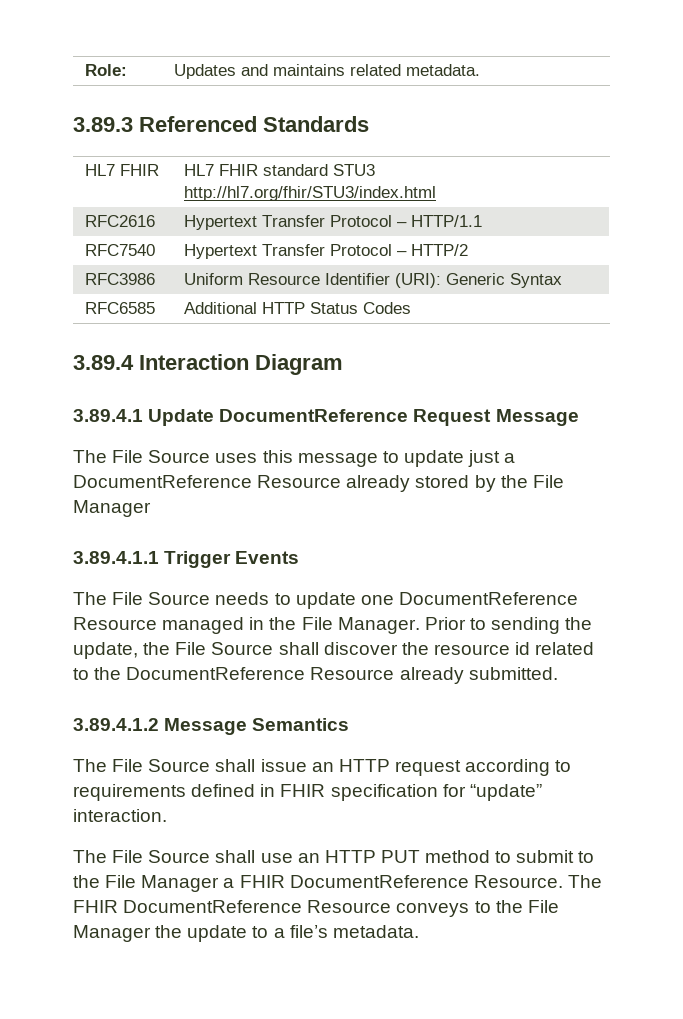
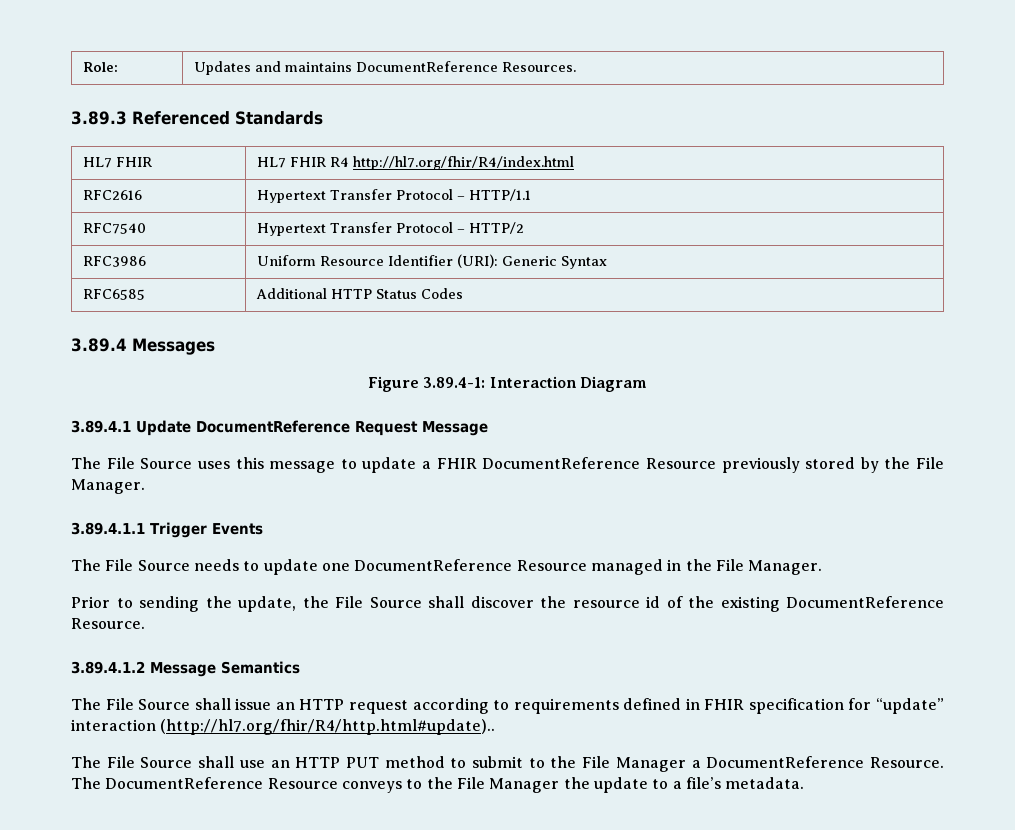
- Role: | Updates and maintains related metadata.
+ Role: | Updates and maintains DocumentReference Resources.
- HL7 FHIR | HL7 FHIR standard STU3 http://hl7.org/fhir/STU3/index.html
+ HL7 FHIR | HL7 FHIR R4 http://hl7.org/fhir/R4/index.html
- 3.89.4 Interaction Diagram
+ 3.89.4 Messages
+ Figure 3.89.4-1: Interaction Diagram
- The File Source uses this message to update just a DocumentReference Resource already stored by the File Manager
+ The File Source uses this message to update a FHIR DocumentReference Resource previously stored by the File Manager.
- The File Source needs to update one DocumentReference Resource managed in the File Manager. Prior to sending the update, the File Source shall discover the resource id related to the DocumentReference Resource already submitted.
+ The File Source needs to update one DocumentReference Resource managed in the File Manager.
+ Prior to sending the update, the File Source shall discover the resource id of the existing DocumentReference Resource.
- The File Source shall issue an HTTP request according to requirements defined in FHIR specification for “update” interaction.
+ The File Source shall issue an HTTP request according to requirements defined in FHIR specification for “update” interaction (http://hl7.org/fhir/R4/http.html#update)..
- The File Source shall use an HTTP PUT method to submit to the File Manager a FHIR DocumentReference Resource.
+ The File Source shall use an HTTP PUT method to submit to the File Manager a DocumentReference Resource.
- The FHIR DocumentReference Resource conveys to the File Manager the update to a file’s metadata.
+ The DocumentReference Resource conveys to the File Manager the update to a file’s metadata.

